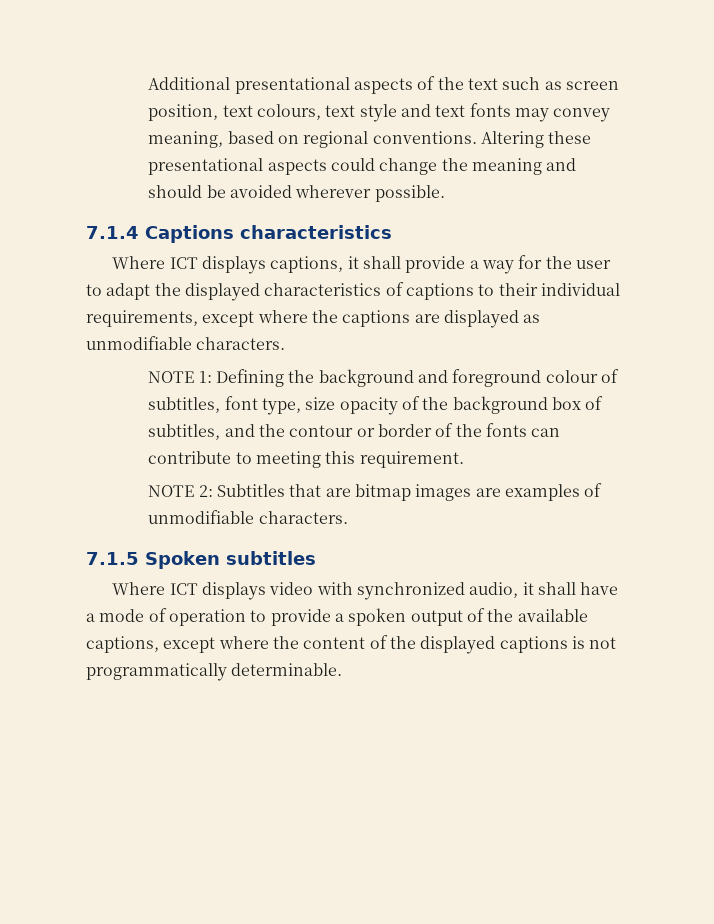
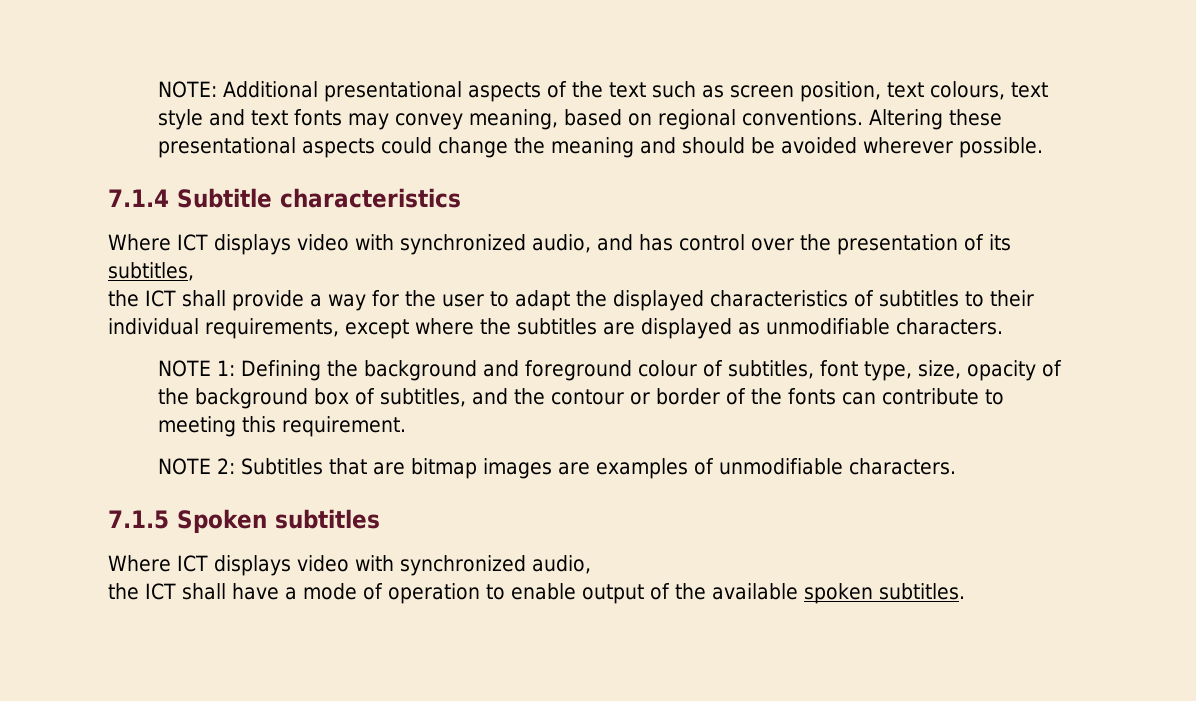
- Additional presentational aspects of the text such as screen position, text colours, text style and text fonts may convey meaning, based on regional conventions.
+ NOTE: Additional presentational aspects of the text such as screen position, text colours, text style and text fonts may convey meaning, based on regional conventions.
- 7.1.4 Captions characteristics
+ 7.1.4 Subtitle characteristics
- Where ICT displays captions, it shall provide a way for the user to adapt the displayed characteristics of captions to their individual requirements, except where the captions are displayed as unmodifiable characters.
+ Where ICT displays video with synchronized audio, and has control over the presentation of its subtitles,
+ the ICT shall provide a way for the user to adapt the displayed characteristics of subtitles to their individual requirements, except where the subtitles are displayed as unmodifiable characters.
- NOTE 1: Defining the background and foreground colour of subtitles, font type, size opacity of the background box of subtitles, and the contour or border of the fonts can contribute to meeting this requirement.
+ NOTE 1: Defining the background and foreground colour of subtitles, font type, size, opacity of the background box of subtitles, and the contour or border of the fonts can contribute to meeting this requirement.
  7.1.5 Spoken subtitles
- Where ICT displays video with synchronized audio, it shall have a mode of operation to provide a spoken output of the available captions, except where the content of the displayed captions is not programmatically determinable.
+ Where ICT displays video with synchronized audio,
+ the ICT shall have a mode of operation to enable output of the available spoken subtitles.

